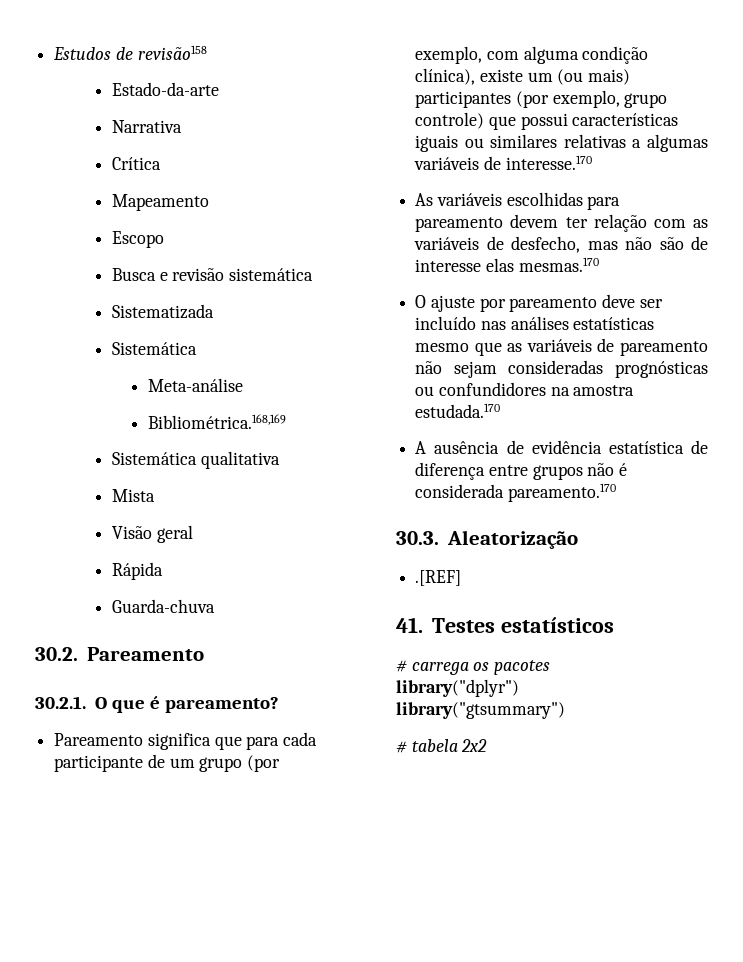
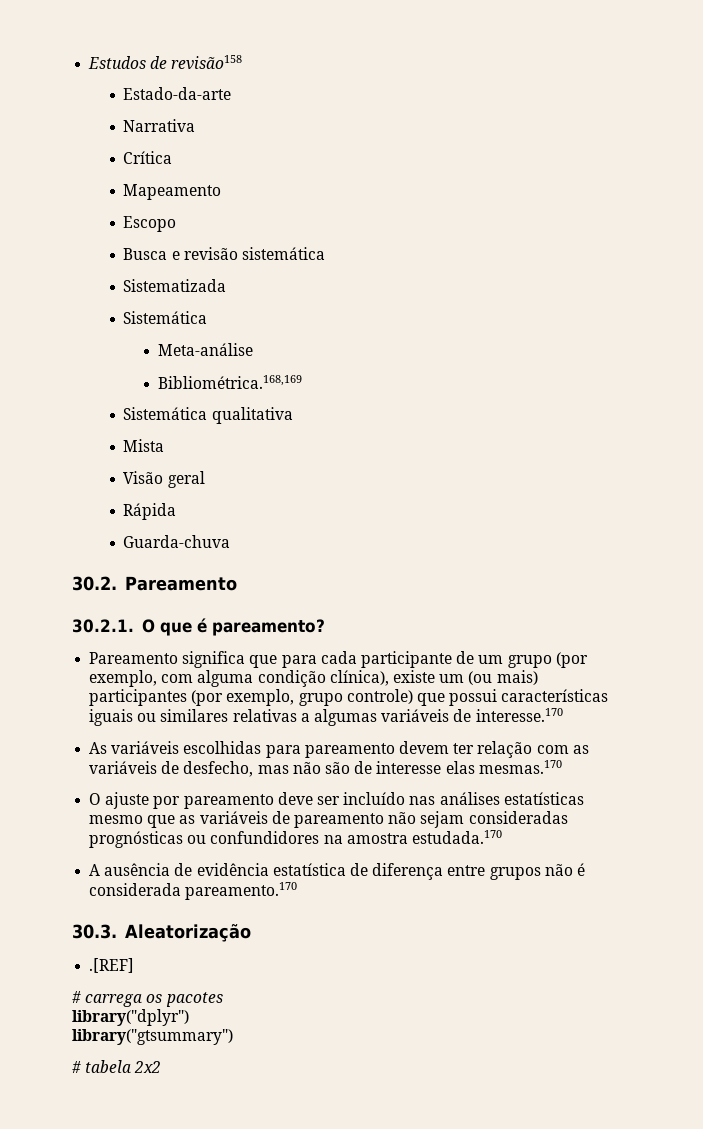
- 41. Testes estatísticos

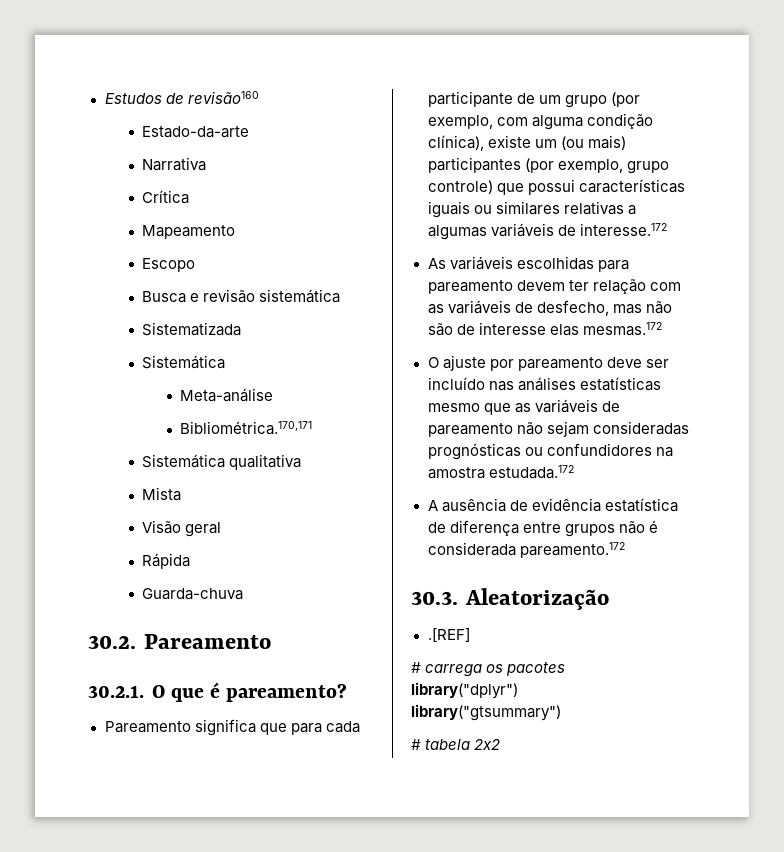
- Estudos de revisão158
+ Estudos de revisão160
- Bibliométrica.168,169
+ Bibliométrica.170,171
- Pareamento significa que para cada participante de um grupo (por exemplo, com alguma condição clínica), existe um (ou mais) participantes (por exemplo, grupo controle) que possui características iguais ou similares relativas a algumas variáveis de interesse.170
+ Pareamento significa que para cada participante de um grupo (por exemplo, com alguma condição clínica), existe um (ou mais) participantes (por exemplo, grupo controle) que possui características iguais ou similares relativas a algumas variáveis de interesse.172
- As variáveis escolhidas para pareamento devem ter relação com as variáveis de desfecho, mas não são de interesse elas mesmas.170
+ As variáveis escolhidas para pareamento devem ter relação com as variáveis de desfecho, mas não são de interesse elas mesmas.172
- O ajuste por pareamento deve ser incluído nas análises estatísticas mesmo que as variáveis de pareamento não sejam consideradas prognósticas ou confundidores na amostra estudada.170
+ O ajuste por pareamento deve ser incluído nas análises estatísticas mesmo que as variáveis de pareamento não sejam consideradas prognósticas ou confundidores na amostra estudada.172
- A ausência de evidência estatística de diferença entre grupos não é considerada pareamento.170
+ A ausência de evidência estatística de diferença entre grupos não é considerada pareamento.172

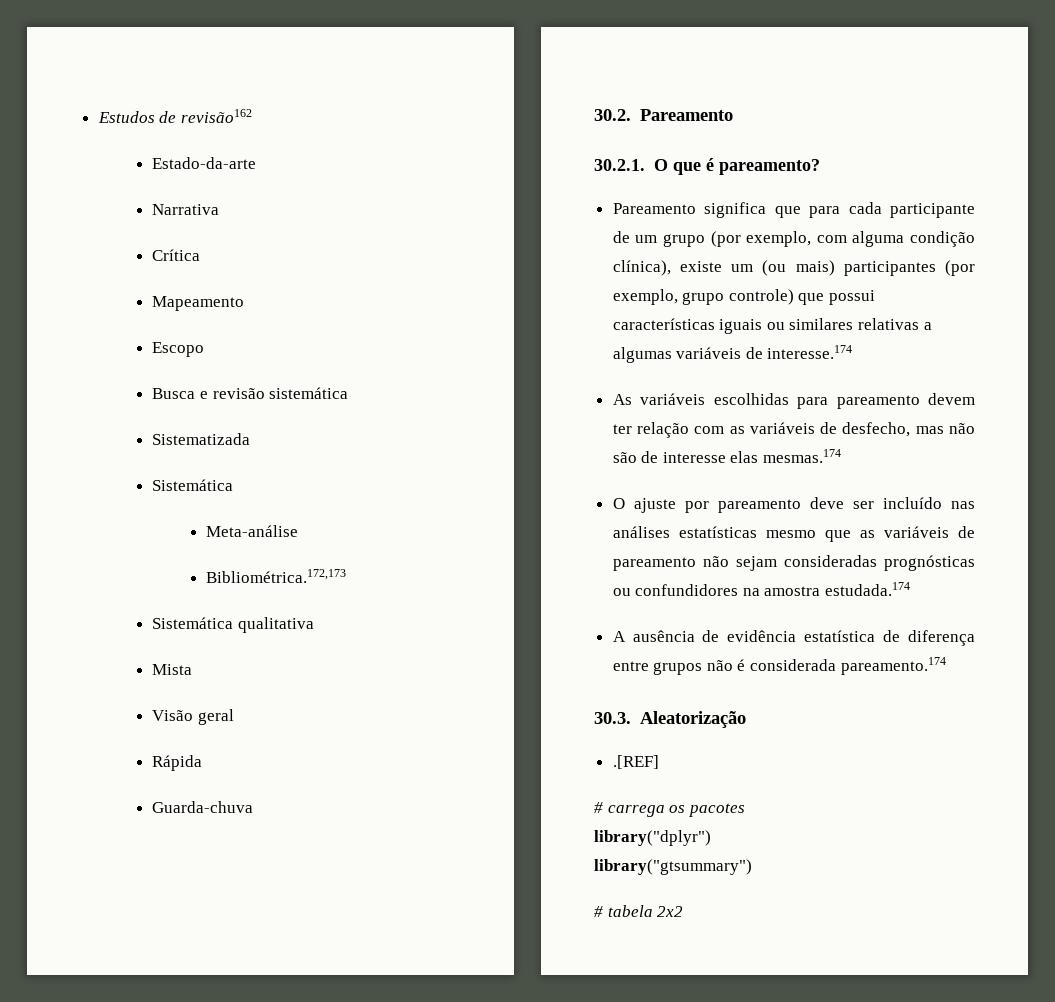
- Estudos de revisão160
+ Estudos de revisão162
- Bibliométrica.170,171
+ Bibliométrica.172,173
- Pareamento significa que para cada participante de um grupo (por exemplo, com alguma condição clínica), existe um (ou mais) participantes (por exemplo, grupo controle) que possui características iguais ou similares relativas a algumas variáveis de interesse.172
+ Pareamento significa que para cada participante de um grupo (por exemplo, com alguma condição clínica), existe um (ou mais) participantes (por exemplo, grupo controle) que possui características iguais ou similares relativas a algumas variáveis de interesse.174
- As variáveis escolhidas para pareamento devem ter relação com as variáveis de desfecho, mas não são de interesse elas mesmas.172
+ As variáveis escolhidas para pareamento devem ter relação com as variáveis de desfecho, mas não são de interesse elas mesmas.174
- O ajuste por pareamento deve ser incluído nas análises estatísticas mesmo que as variáveis de pareamento não sejam consideradas prognósticas ou confundidores na amostra estudada.172
+ O ajuste por pareamento deve ser incluído nas análises estatísticas mesmo que as variáveis de pareamento não sejam consideradas prognósticas ou confundidores na amostra estudada.174
- A ausência de evidência estatística de diferença entre grupos não é considerada pareamento.172
+ A ausência de evidência estatística de diferença entre grupos não é considerada pareamento.174

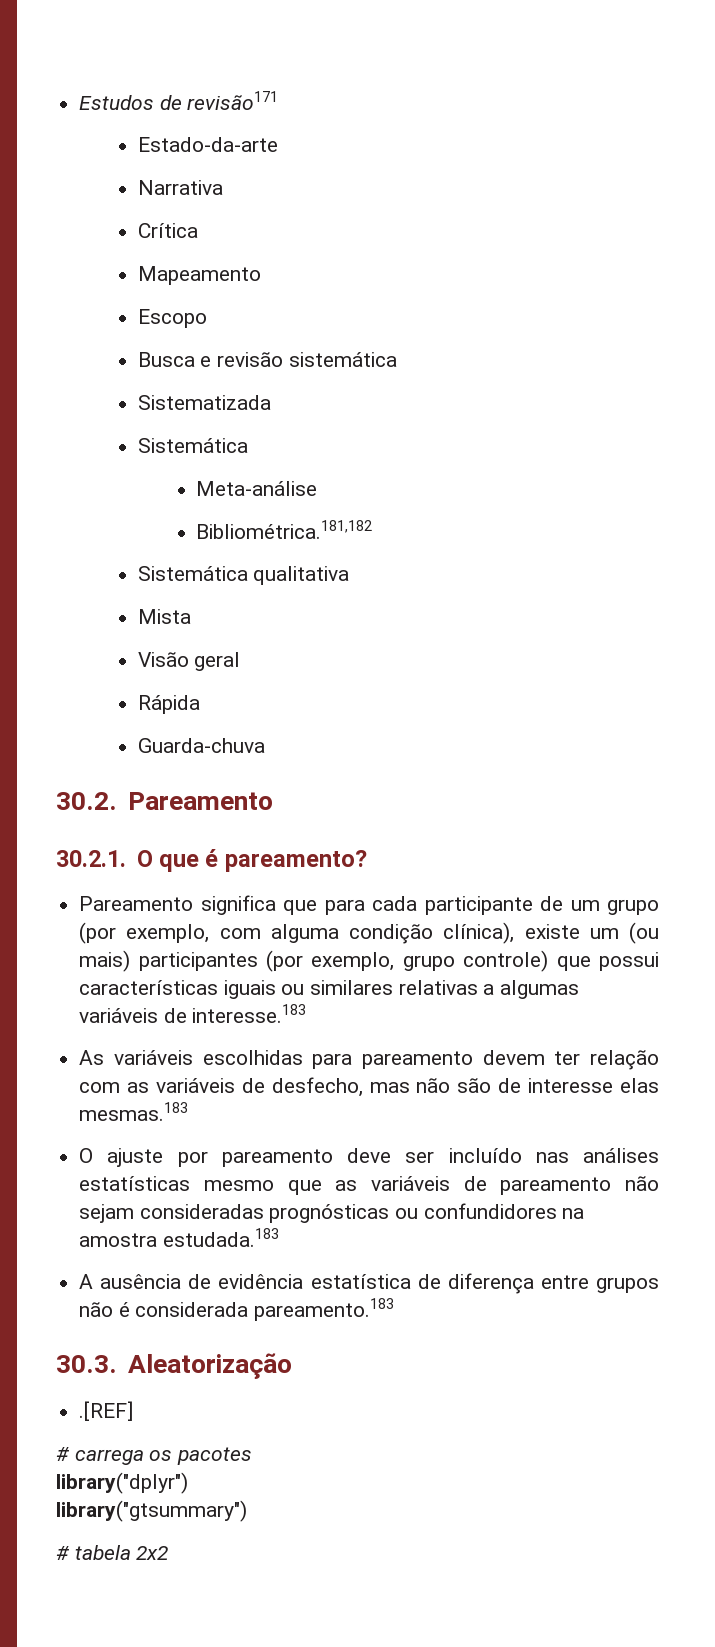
- Estudos de revisão162
+ Estudos de revisão171
- Bibliométrica.172,173
+ Bibliométrica.181,182
- Pareamento significa que para cada participante de um grupo (por exemplo, com alguma condição clínica), existe um (ou mais) participantes (por exemplo, grupo controle) que possui características iguais ou similares relativas a algumas variáveis de interesse.174
+ Pareamento significa que para cada participante de um grupo (por exemplo, com alguma condição clínica), existe um (ou mais) participantes (por exemplo, grupo controle) que possui características iguais ou similares relativas a algumas variáveis de interesse.183
- As variáveis escolhidas para pareamento devem ter relação com as variáveis de desfecho, mas não são de interesse elas mesmas.174
+ As variáveis escolhidas para pareamento devem ter relação com as variáveis de desfecho, mas não são de interesse elas mesmas.183
- O ajuste por pareamento deve ser incluído nas análises estatísticas mesmo que as variáveis de pareamento não sejam consideradas prognósticas ou confundidores na amostra estudada.174
+ O ajuste por pareamento deve ser incluído nas análises estatísticas mesmo que as variáveis de pareamento não sejam consideradas prognósticas ou confundidores na amostra estudada.183
- A ausência de evidência estatística de diferença entre grupos não é considerada pareamento.174
+ A ausência de evidência estatística de diferença entre grupos não é considerada pareamento.183

